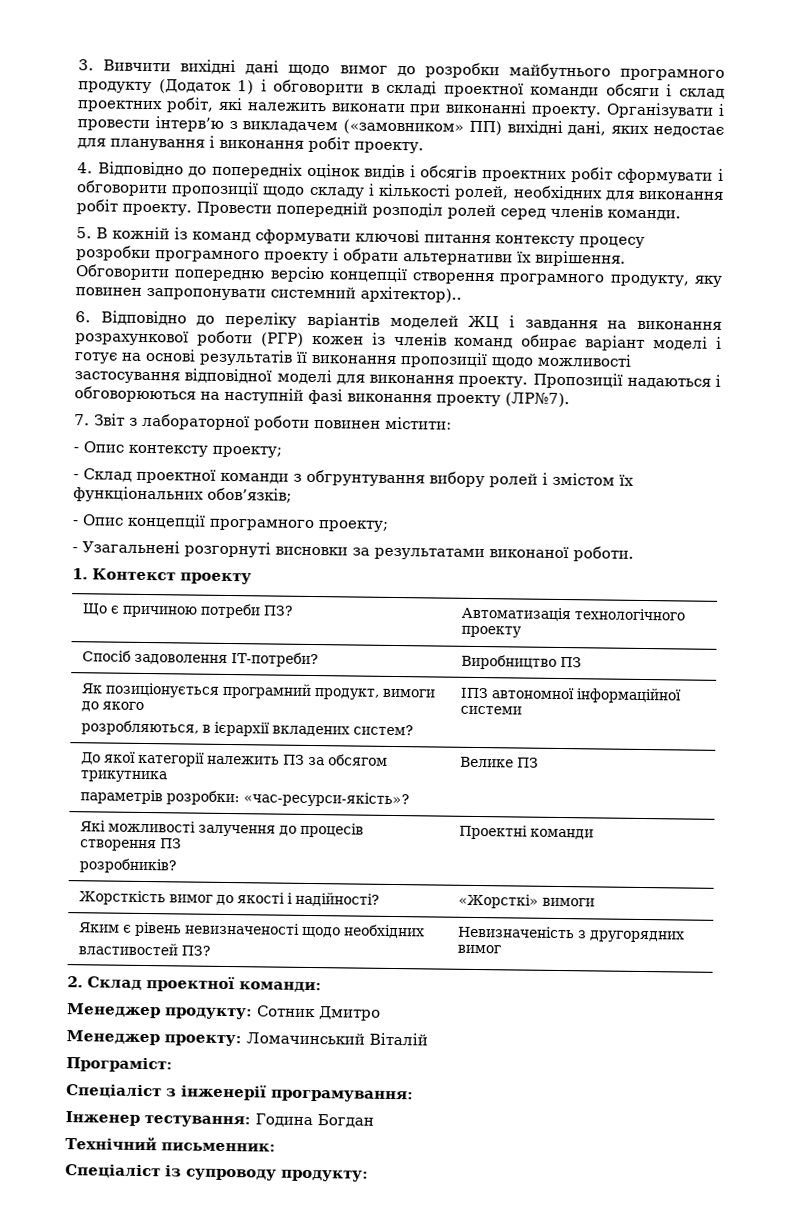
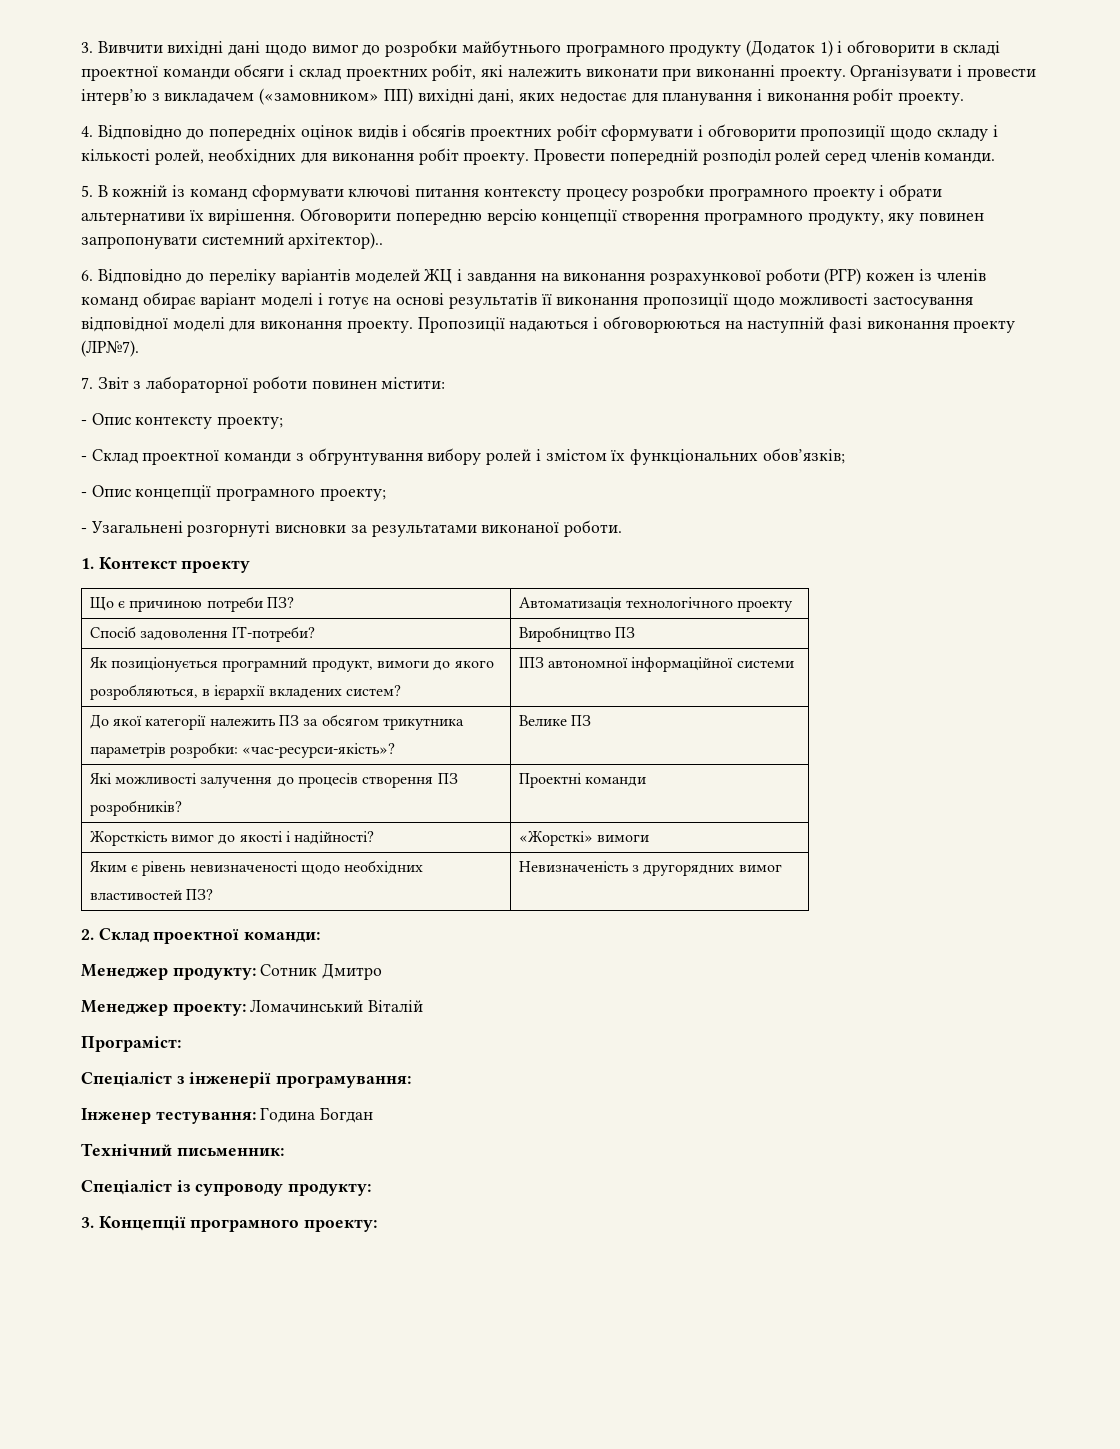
+ 3. Концепції програмного проекту:

